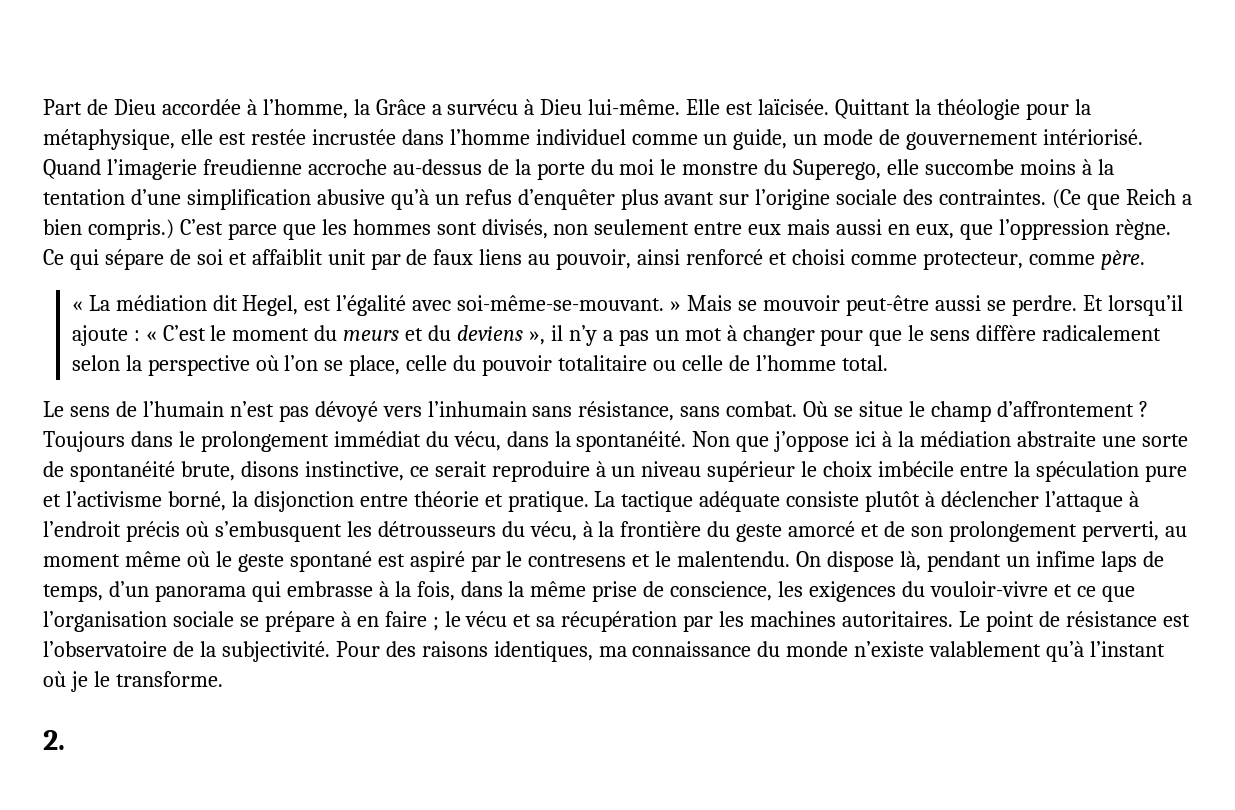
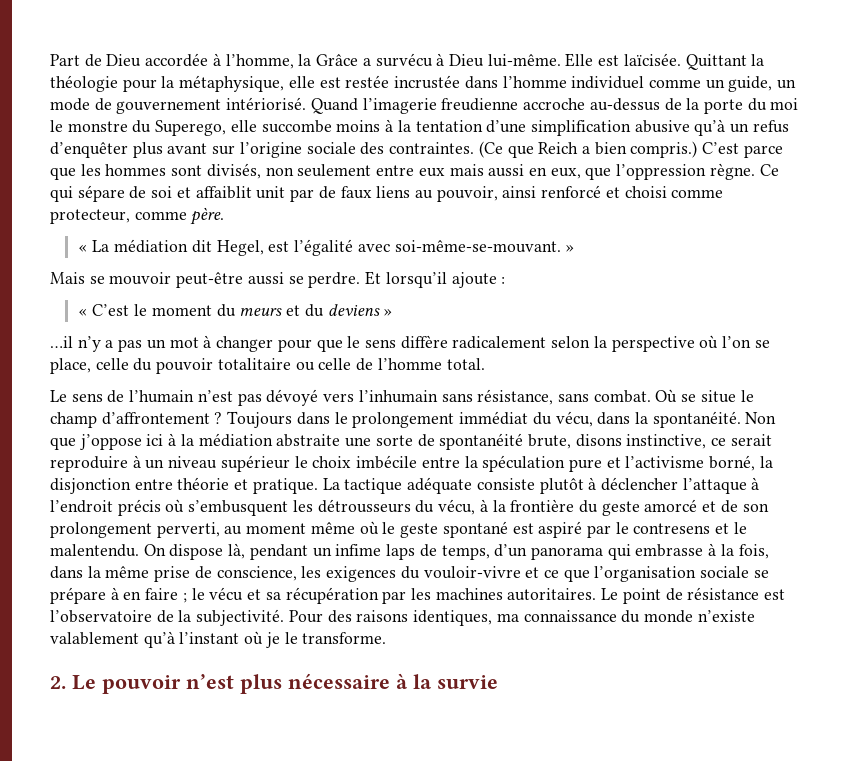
- « La médiation dit Hegel, est l’égalité avec soi-même-se-mouvant. » Mais se mouvoir peut-être aussi se perdre.
+ « La médiation dit Hegel, est l’égalité avec soi-même-se-mouvant. »
+ Mais se mouvoir peut-être aussi se perdre.
- Et lorsqu’il ajoute : « C’est le moment du meurs et du deviens », il n’y a pas un mot à changer pour que le sens diffère radicalement selon la perspective où l’on se place, celle du pouvoir totalitaire ou celle de l’homme total.
+ Et lorsqu’il ajoute :
+ « C’est le moment du meurs et du deviens »
+ …il n’y a pas un mot à changer pour que le sens diffère radicalement selon la perspective où l’on se place, celle du pouvoir totalitaire ou celle de l’homme total.
- 2.
+ 2. Le pouvoir n’est plus nécessaire à la survie

